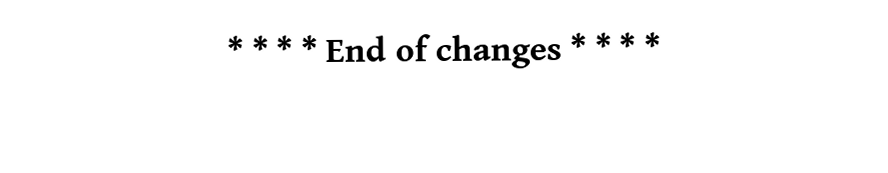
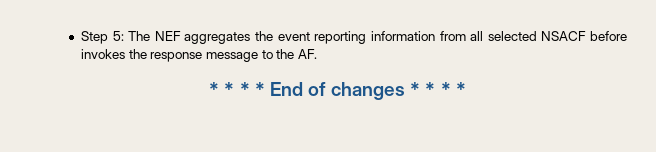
+ Step 5: The NEF aggregates the event reporting information from all selected NSACF before invokes the response message to the AF.

